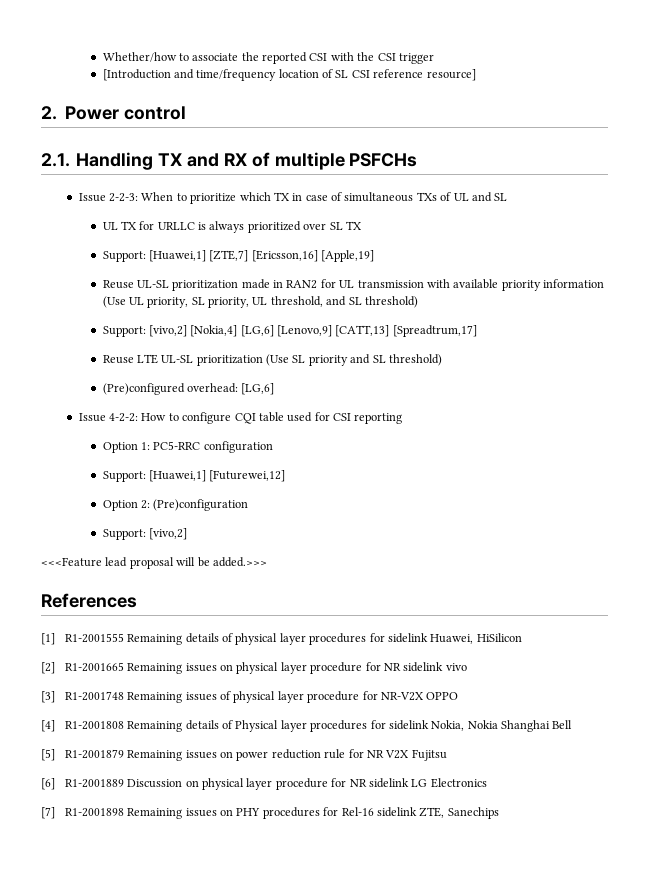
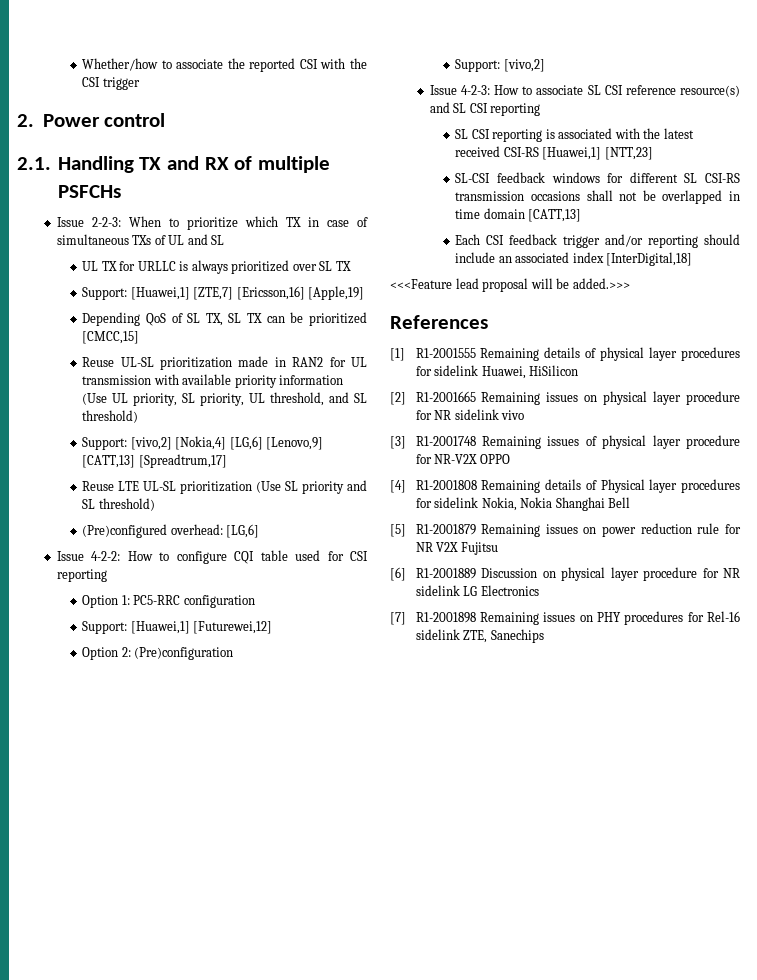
- [Introduction and time/frequency location of SL CSI reference resource]
+ Depending QoS of SL TX, SL TX can be prioritized [CMCC,15]
+ Issue 4-2-3: How to associate SL CSI reference resource(s) and SL CSI reporting
+ SL CSI reporting is associated with the latest received CSI-RS [Huawei,1] [NTT,23]
+ SL-CSI feedback windows for different SL CSI-RS transmission occasions shall not be overlapped in time domain [CATT,13]
+ Each CSI feedback trigger and/or reporting should include an associated index [InterDigital,18]

